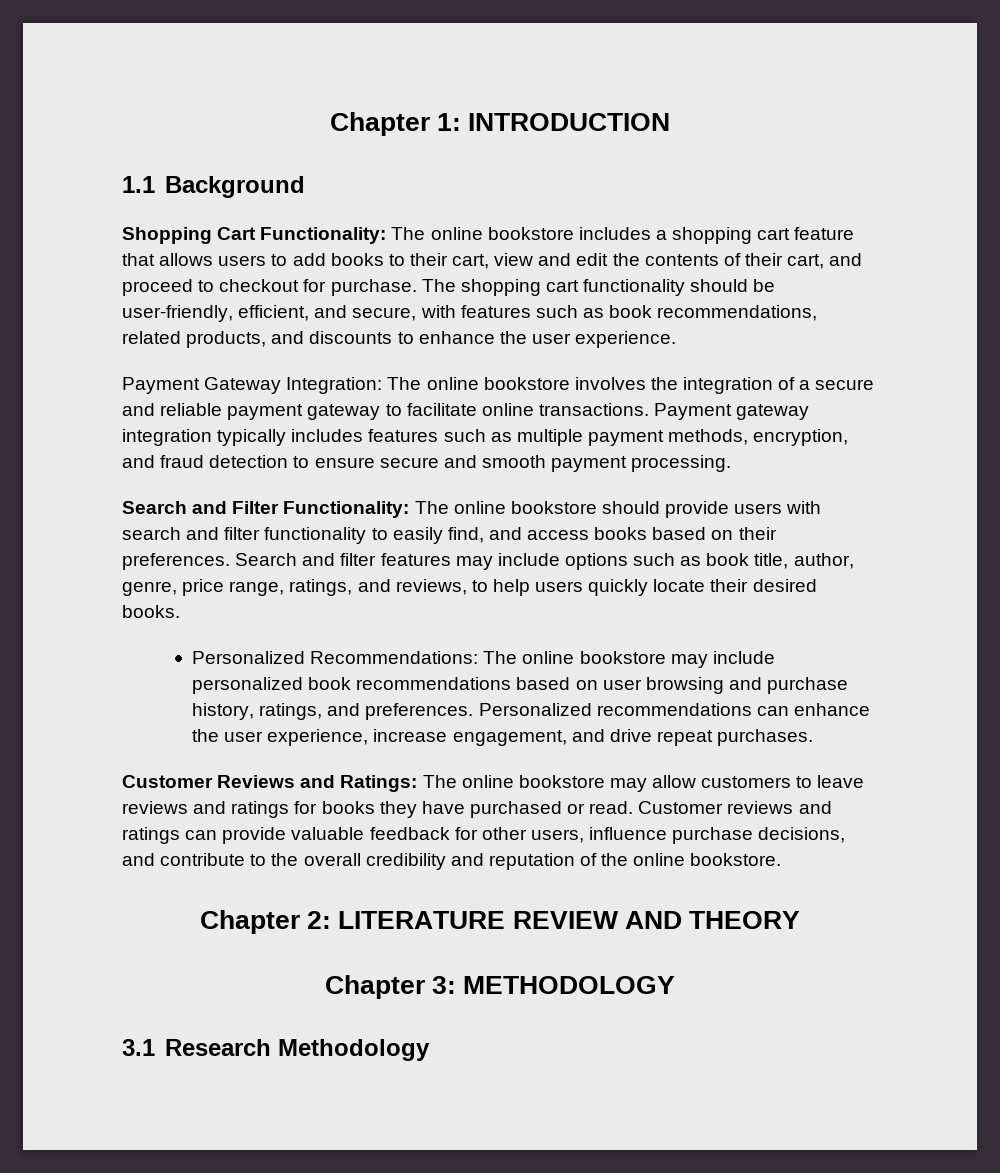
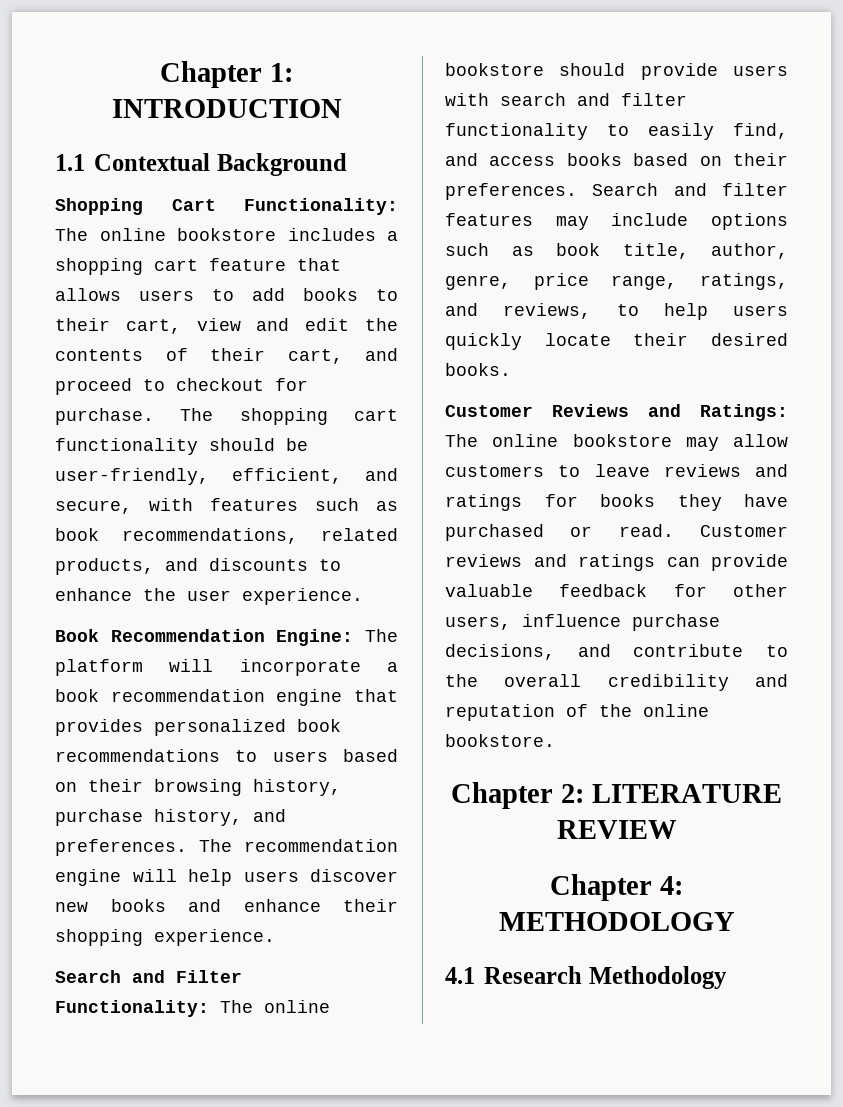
- 1.1 Background
+ 1.1 Contextual Background
- Payment Gateway Integration: The online bookstore involves the integration of a secure and reliable payment gateway to facilitate online transactions. Payment gateway integration typically includes features such as multiple payment methods, encryption, and fraud detection to ensure secure and smooth payment processing.
+ Book Recommendation Engine: The platform will incorporate a book recommendation engine that provides personalized book recommendations to users based on their browsing history, purchase history, and preferences. The recommendation engine will help users discover new books and enhance their shopping experience.
- Personalized Recommendations: The online bookstore may include personalized book recommendations based on user browsing and purchase history, ratings, and preferences. Personalized recommendations can enhance the user experience, increase engagement, and drive repeat purchases.
- Chapter 2: LITERATURE REVIEW AND THEORY
- Chapter 3: METHODOLOGY
+ Chapter 2: LITERATURE REVIEW
+ Chapter 4: METHODOLOGY
- 3.1 Research Methodology
+ 4.1 Research Methodology

